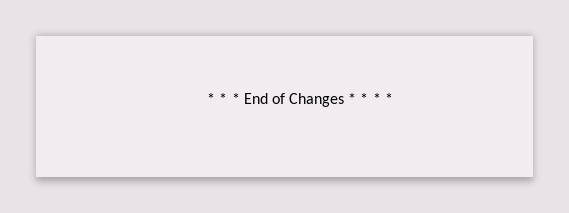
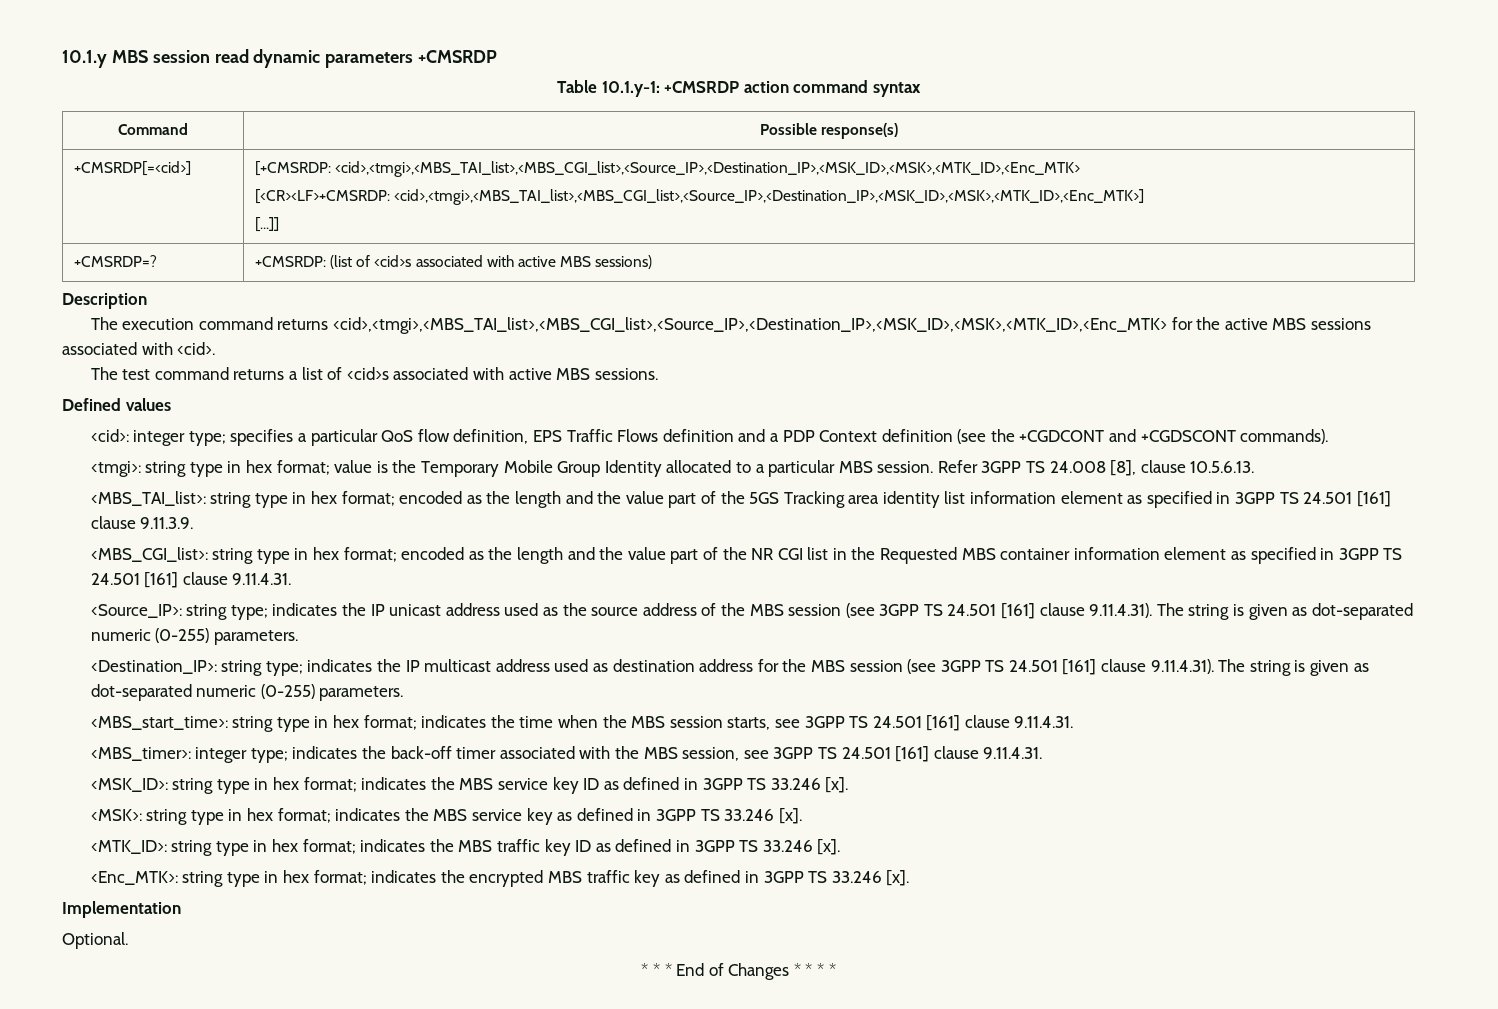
+ 10.1.y MBS session read dynamic parameters +CMSRDP
+ Table 10.1.y-1: +CMSRDP action command syntax
+ Command | Possible response(s)
+ +CMSRDP[=<cid>] | [+CMSRDP: <cid>,<tmgi>,<MBS_TAI_list>,<MBS_CGI_list>,<Source_IP>,<Destination_IP>,<MSK_ID>,<MSK>,<MTK_ID>,<Enc_MTK>
+ [<CR><LF>+CMSRDP: <cid>,<tmgi>,<MBS_TAI_list>,<MBS_CGI_list>,<Source_IP>,<Destination_IP>,<MSK_ID>,<MSK>,<MTK_ID>,<Enc_MTK>]
+ [...]]
+ +CMSRDP=? | +CMSRDP: (list of <cid>s associated with active MBS sessions)
+ Description
+ The execution command returns <cid>,<tmgi>,<MBS_TAI_list>,<MBS_CGI_list>,<Source_IP>,<Destination_IP>,<MSK_ID>,<MSK>,<MTK_ID>,<Enc_MTK> for the active MBS sessions associated with <cid>.
+ The test command returns a list of <cid>s associated with active MBS sessions.
+ Defined values
+ <cid>: integer type; specifies a particular QoS flow definition, EPS Traffic Flows definition and a PDP Context definition (see the +CGDCONT and +CGDSCONT commands).
+ <tmgi>: string type in hex format; value is the Temporary Mobile Group Identity allocated to a particular MBS session. Refer 3GPP TS 24.008 [8], clause 10.5.6.13.
+ <MBS_TAI_list>: string type in hex format; encoded as the length and the value part of the 5GS Tracking area identity list information element as specified in 3GPP TS 24.501 [161] clause 9.11.3.9.
+ <MBS_CGI_list>: string type in hex format; encoded as the length and the value part of the NR CGI list in the Requested MBS container information element as specified in 3GPP TS 24.501 [161] clause 9.11.4.31.
+ <Source_IP>: string type; indicates the IP unicast address used as the source address of the MBS session (see 3GPP TS 24.501 [161] clause 9.11.4.31). The string is given as dot-separated numeric (0-255) parameters.
+ <Destination_IP>: string type; indicates the IP multicast address used as destination address for the MBS session (see 3GPP TS 24.501 [161] clause 9.11.4.31). The string is given as dot-separated numeric (0-255) parameters.
+ <MBS_start_time>: string type in hex format; indicates the time when the MBS session starts, see 3GPP TS 24.501 [161] clause 9.11.4.31.
+ <MBS_timer>: integer type; indicates the back-off timer associated with the MBS session, see 3GPP TS 24.501 [161] clause 9.11.4.31.
+ <MSK_ID>: string type in hex format; indicates the MBS service key ID as defined in 3GPP TS 33.246 [x].
+ <MSK>: string type in hex format; indicates the MBS service key as defined in 3GPP TS 33.246 [x].
+ <MTK_ID>: string type in hex format; indicates the MBS traffic key ID as defined in 3GPP TS 33.246 [x].
+ <Enc_MTK>: string type in hex format; indicates the encrypted MBS traffic key as defined in 3GPP TS 33.246 [x].
+ Implementation
+ Optional.

